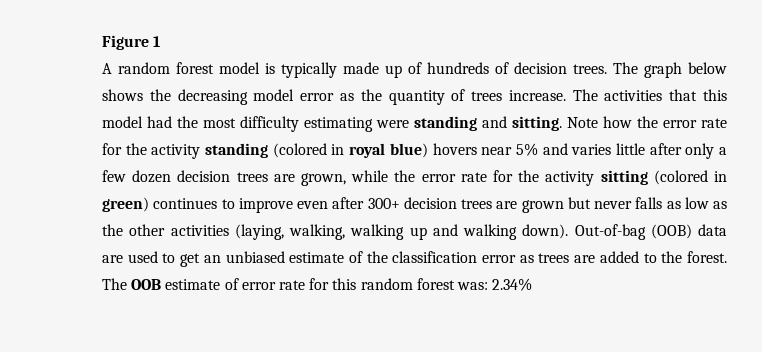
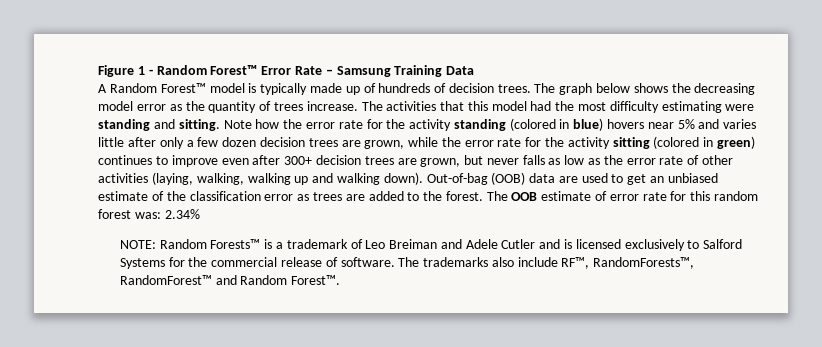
- Figure 1
+ Figure 1 - Random Forest™ Error Rate – Samsung Training Data
- A random forest model is typically made up of hundreds of decision trees.
+ A Random Forest™ model is typically made up of hundreds of decision trees.
- Note how the error rate for the activity standing (colored in royal blue) hovers near 5% and varies little after only a few dozen decision trees are grown, while the error rate for the activity sitting (colored in green) continues to improve even after 300+ decision trees are grown but never falls as low as the other activities (laying, walking, walking up and walking down).
+ Note how the error rate for the activity standing (colored in blue) hovers near 5% and varies little after only a few dozen decision trees are grown, while the error rate for the activity sitting (colored in green) continues to improve even after 300+ decision trees are grown, but never falls as low as the error rate of other activities (laying, walking, walking up and walking down).
+ NOTE: Random Forests™ is a trademark of Leo Breiman and Adele Cutler and is licensed exclusively to Salford Systems for the commercial release of software. The trademarks also include RF™, RandomForests™, RandomForest™ and Random Forest™.

